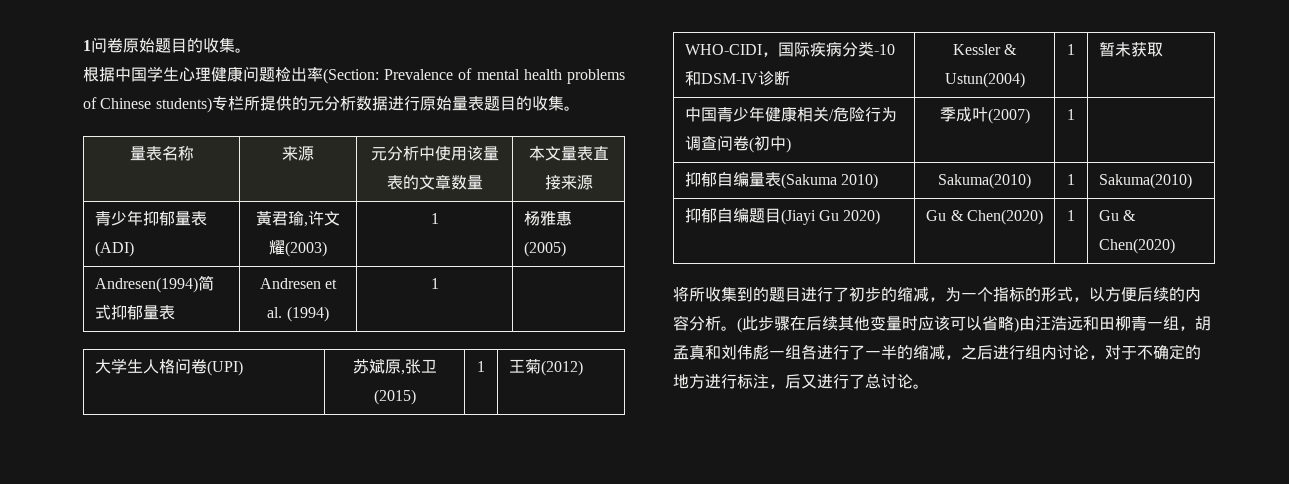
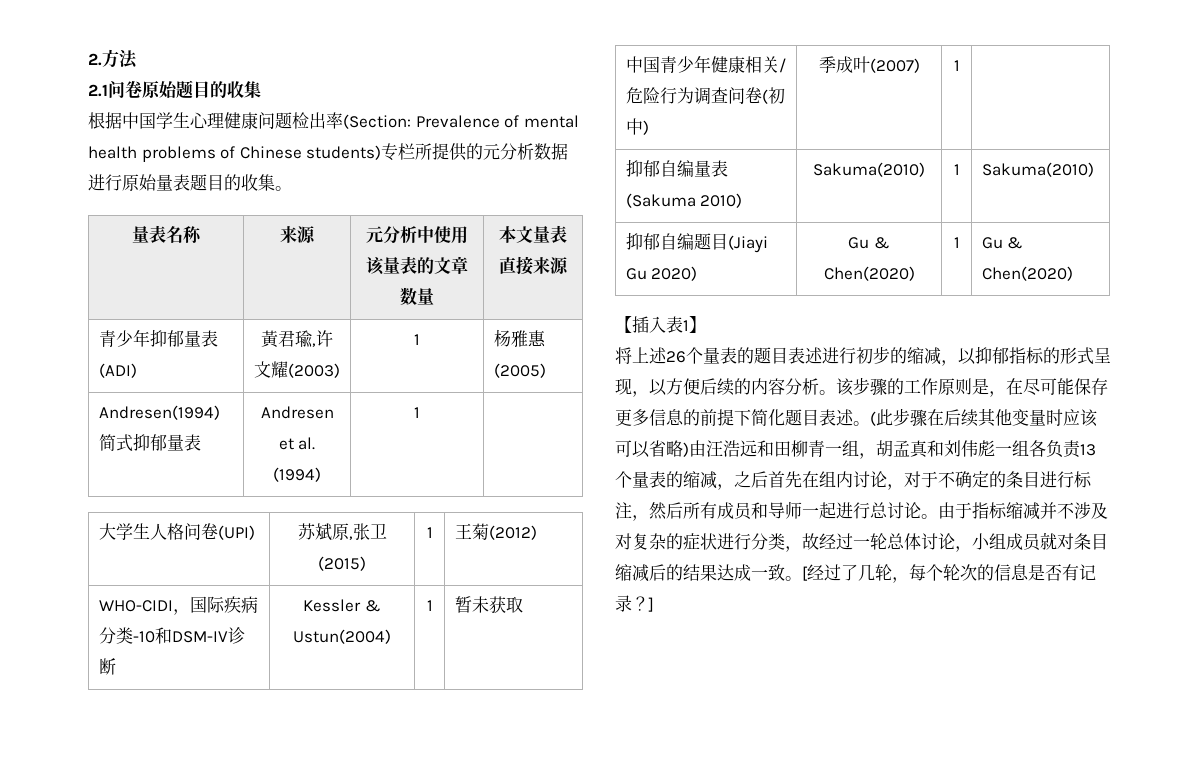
- 1问卷原始题目的收集。
+ 2.方法
+ 2.1问卷原始题目的收集
- 将所收集到的题目进行了初步的缩减，为一个指标的形式，以方便后续的内容分析。
+ 【插入表1】
+ 将上述26个量表的题目表述进行初步的缩减，以抑郁指标的形式呈现，以方便后续的内容分析。
+ 该步骤的工作原则是，在尽可能保存更多信息的前提下简化题目表述。
- (此步骤在后续其他变量时应该可以省略)由汪浩远和田柳青一组，胡孟真和刘伟彪一组各进行了一半的缩减，之后进行组内讨论，对于不确定的地方进行标注，后又进行了总讨论。
+ (此步骤在后续其他变量时应该可以省略)由汪浩远和田柳青一组，胡孟真和刘伟彪一组各负责13个量表的缩减，之后首先在组内讨论，对于不确定的条目进行标注，然后所有成员和导师一起进行总讨论。由于指标缩减并不涉及对复杂的症状进行分类，故经过一轮总体讨论，小组成员就对条目缩减后的结果达成一致。[经过了几轮，每个轮次的信息是否有记录？]

